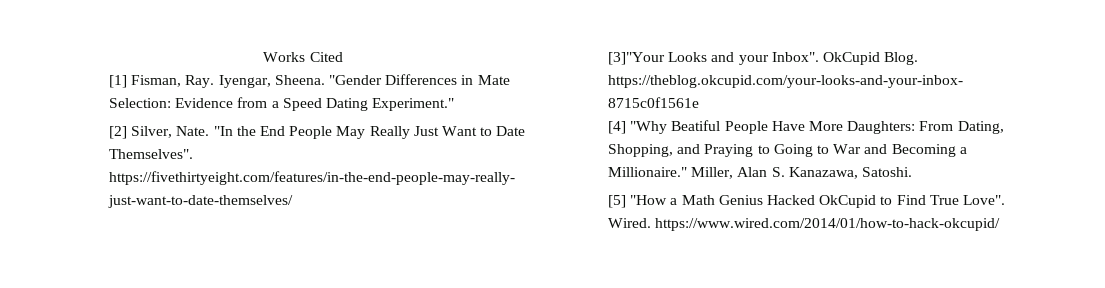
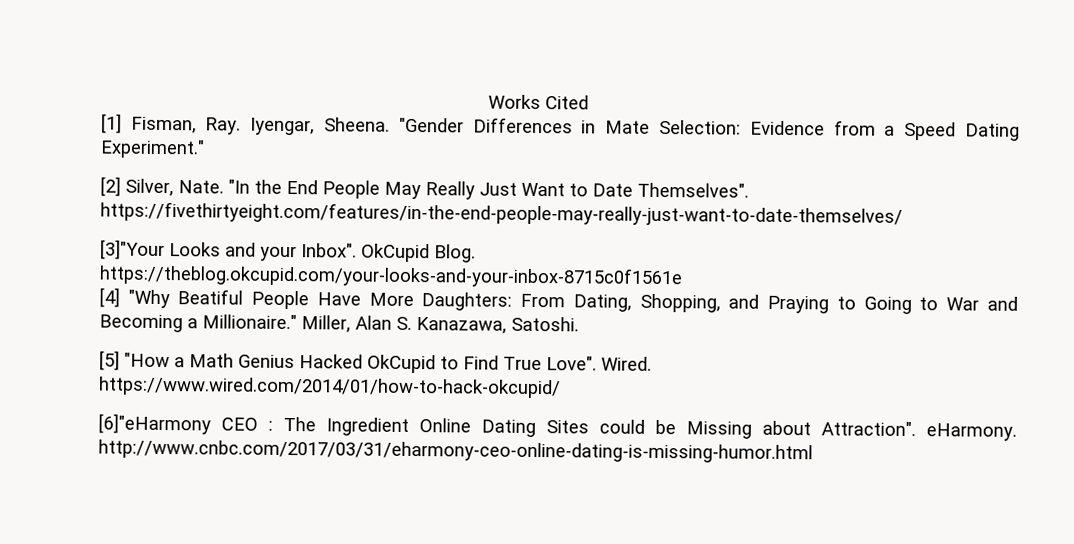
+ [6]"eHarmony CEO : The Ingredient Online Dating Sites could be Missing about Attraction". eHarmony. http://www.cnbc.com/2017/03/31/eharmony-ceo-online-dating-is-missing-humor.html

